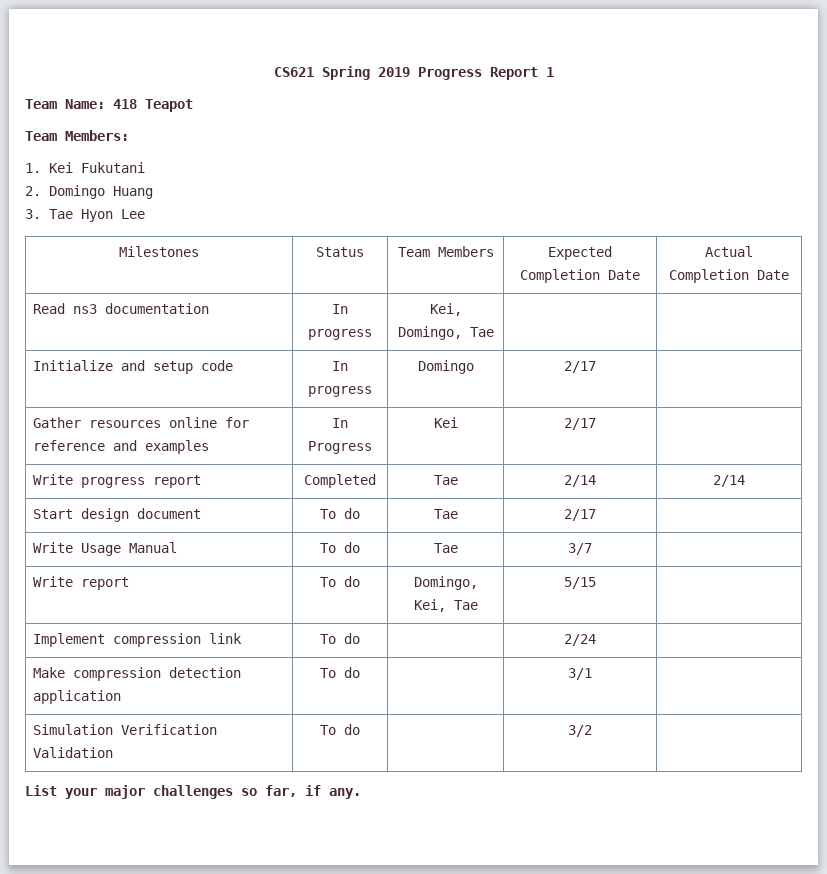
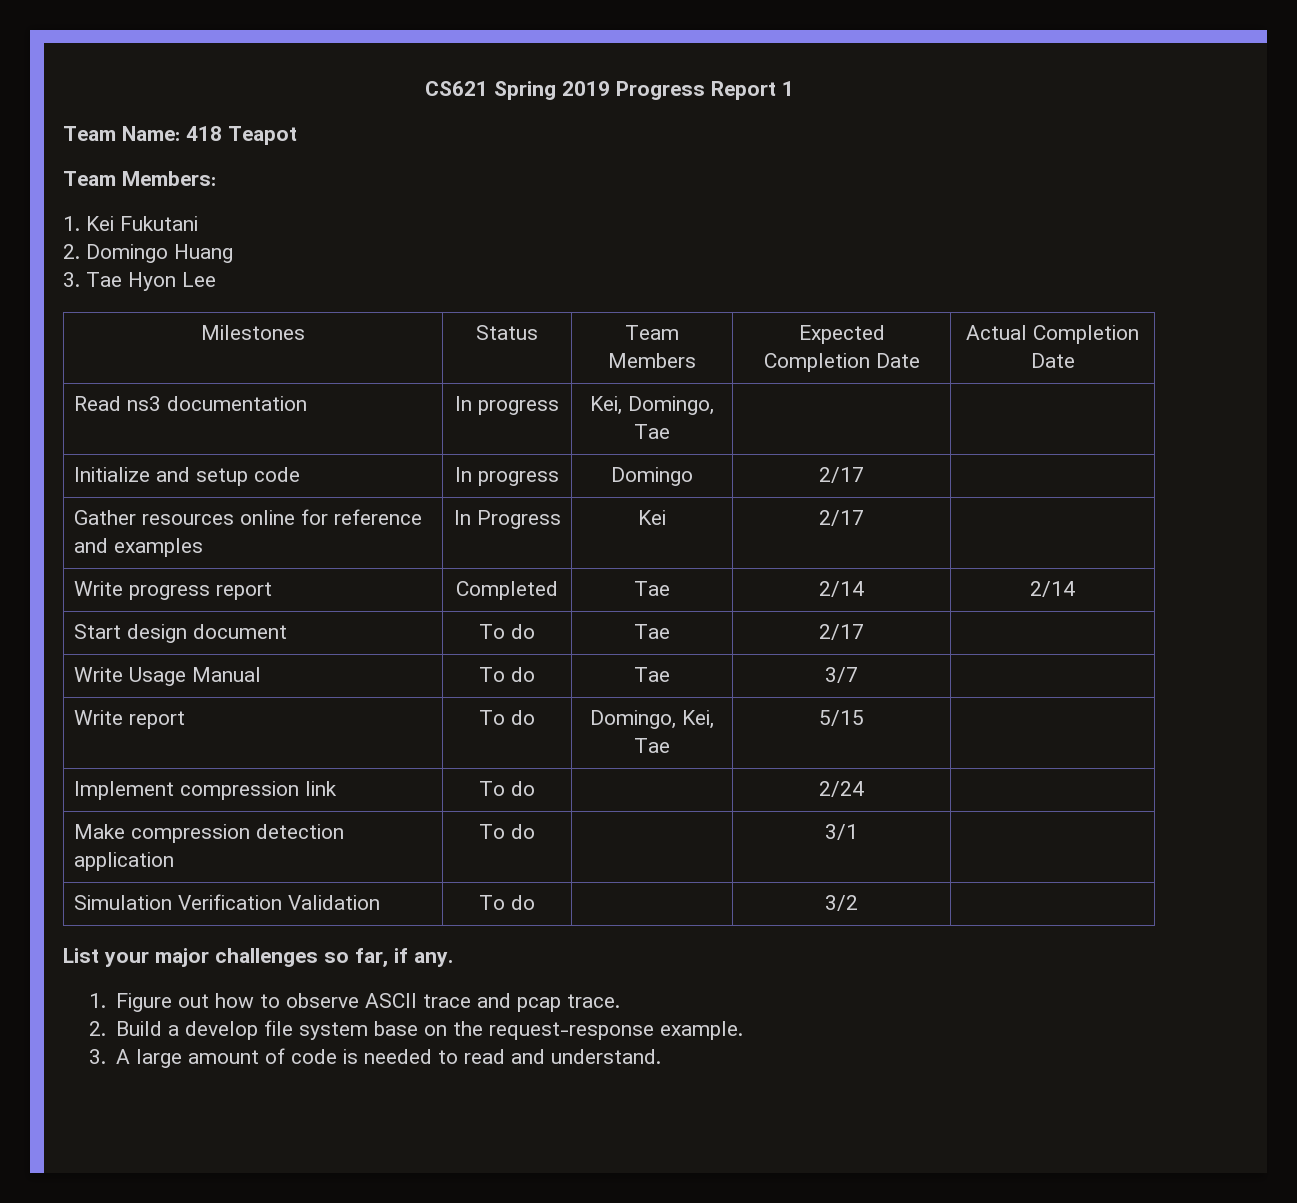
+ 1. Figure out how to observe ASCII trace and pcap trace.
+ 2. Build a develop file system base on the request-response example.
+ 3. A large amount of code is needed to read and understand.

